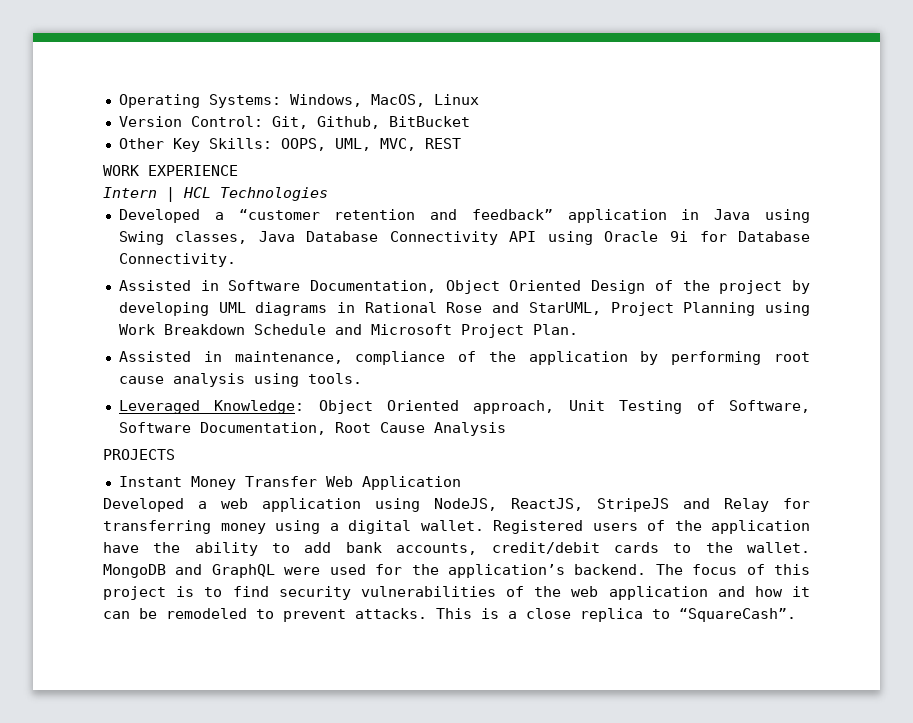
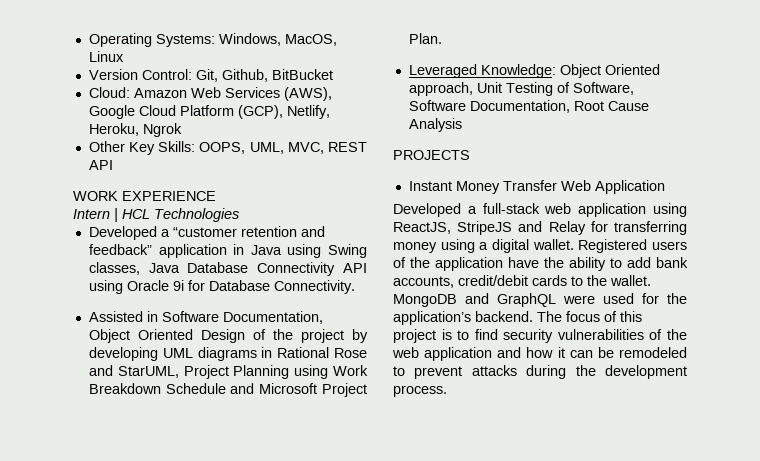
+ Cloud: Amazon Web Services (AWS), Google Cloud Platform (GCP), Netlify, Heroku, Ngrok
- Other Key Skills: OOPS, UML, MVC, REST
+ Other Key Skills: OOPS, UML, MVC, REST API
- Assisted in maintenance, compliance of the application by performing root cause analysis using tools.
- Developed a web application using NodeJS, ReactJS, StripeJS and Relay for transferring money using a digital wallet.
+ Developed a full-stack web application using ReactJS, StripeJS and Relay for transferring money using a digital wallet.
- The focus of this project is to find security vulnerabilities of the web application and how it can be remodeled to prevent attacks. This is a close replica to “SquareCash”.
+ The focus of this project is to find security vulnerabilities of the web application and how it can be remodeled to prevent attacks during the development process.

